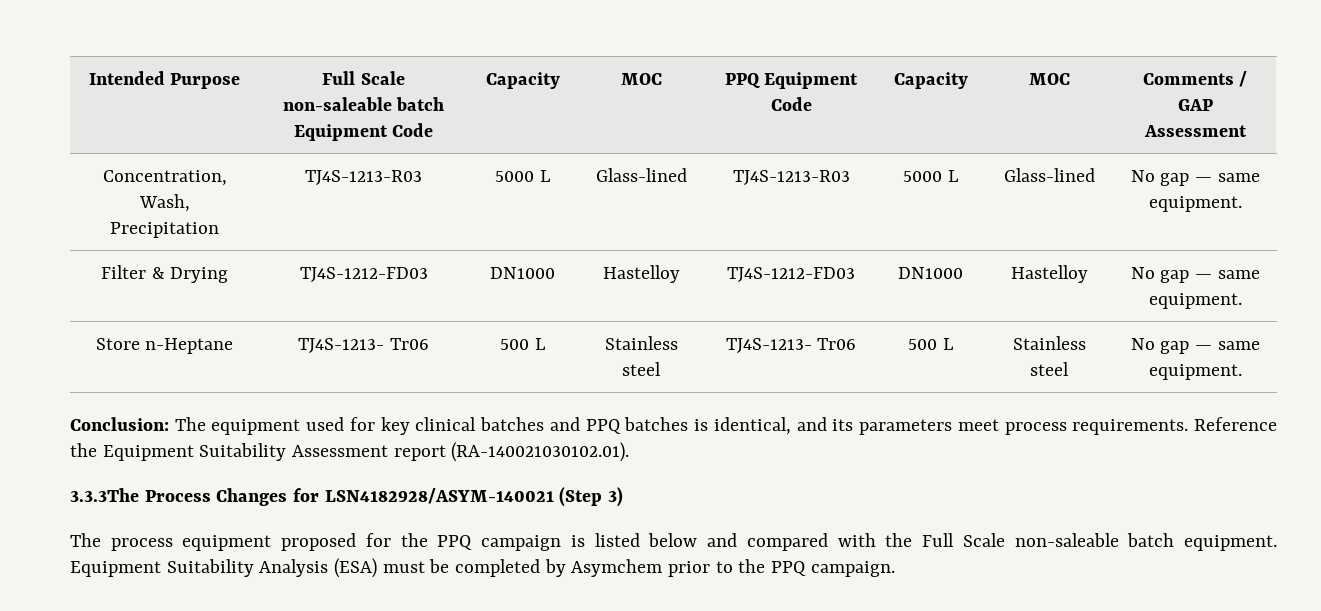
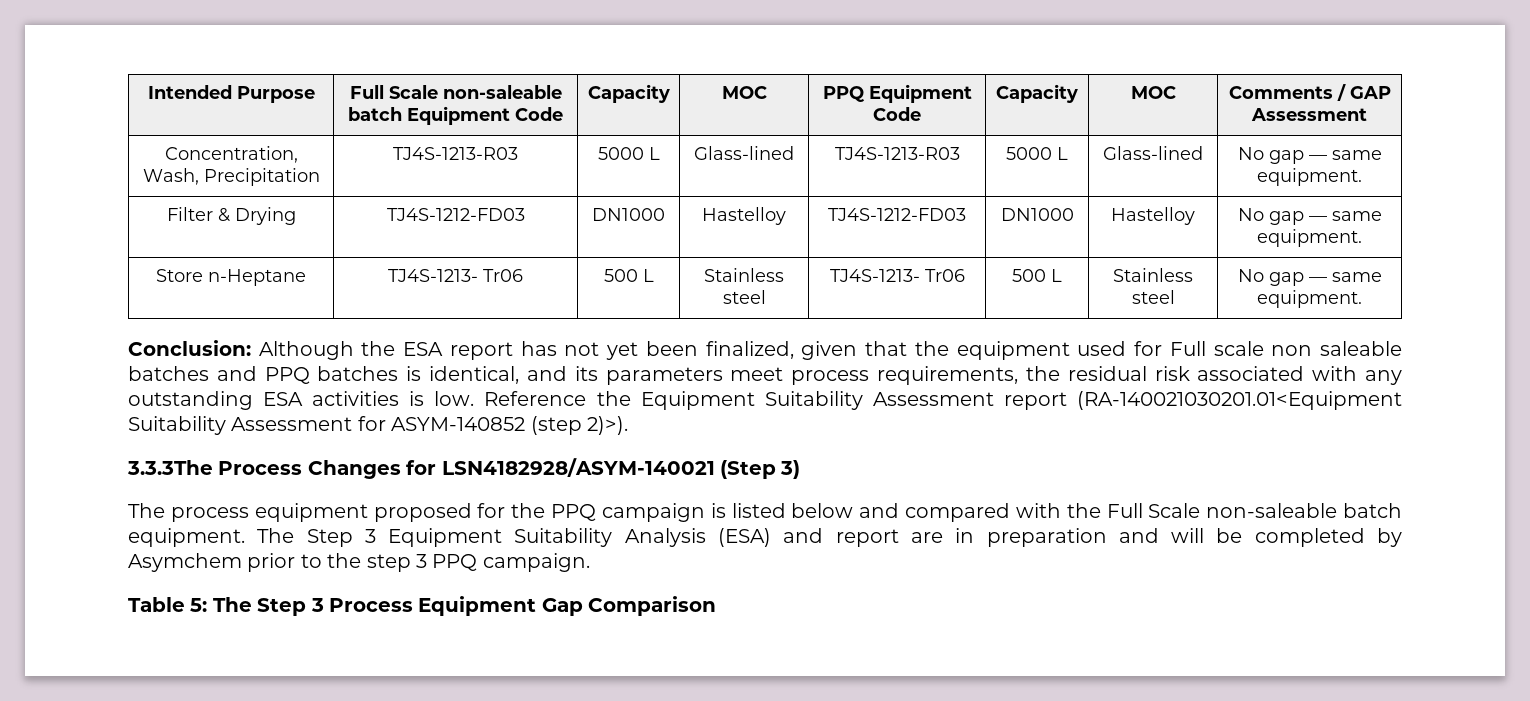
- Conclusion: The equipment used for key clinical batches and PPQ batches is identical, and its parameters meet process requirements.
+ Conclusion: Although the ESA report has not yet been finalized, given that the equipment used for Full scale non saleable batches and PPQ batches is identical, and its parameters meet process requirements, the residual risk associated with any outstanding ESA activities is low.
- Reference the Equipment Suitability Assessment report (RA-140021030102.01).
+ Reference the Equipment Suitability Assessment report (RA-140021030201.01<Equipment Suitability Assessment for ASYM-140852 (step 2)>).
- Equipment Suitability Analysis (ESA) must be completed by Asymchem prior to the PPQ campaign.
+ The Step 3 Equipment Suitability Analysis (ESA) and report are in preparation and will be completed by Asymchem prior to the step 3 PPQ campaign.
+ Table 5: The Step 3 Process Equipment Gap Comparison

